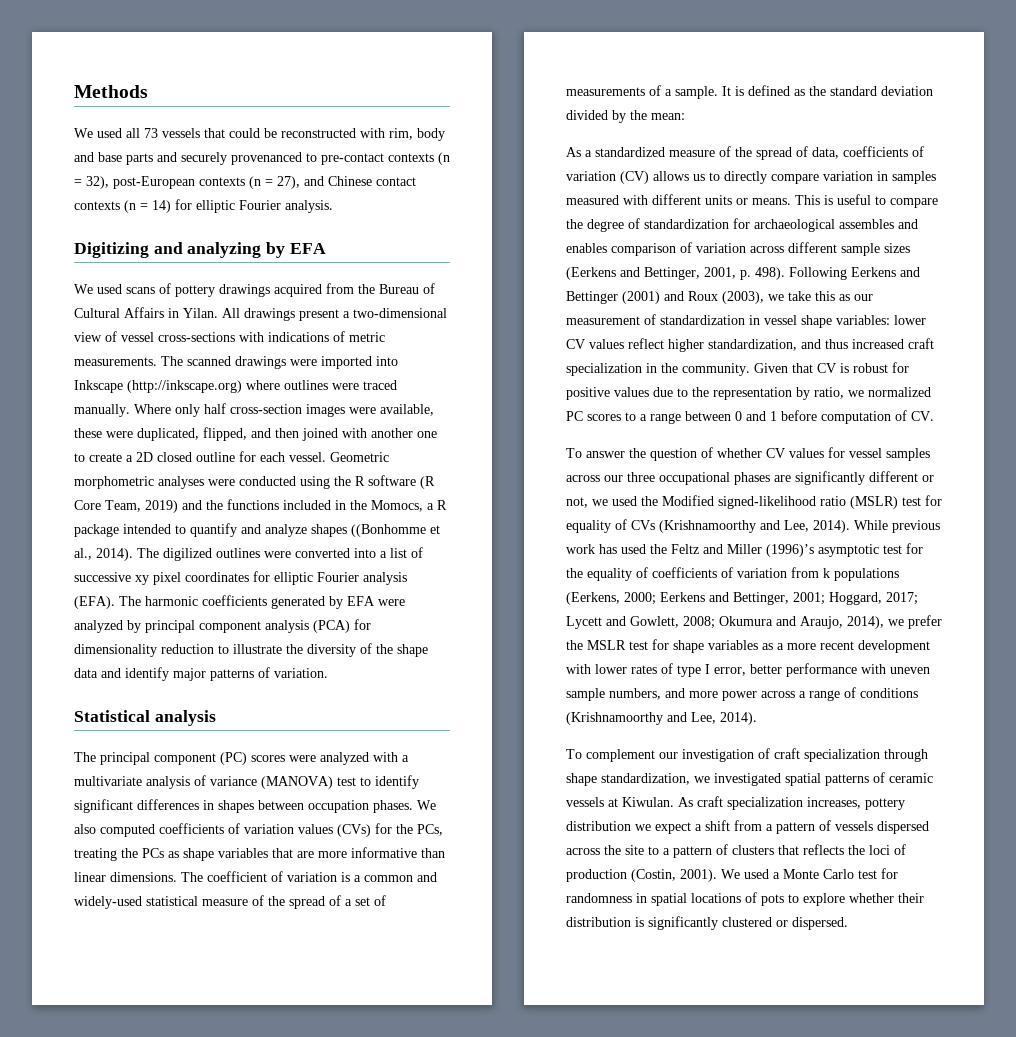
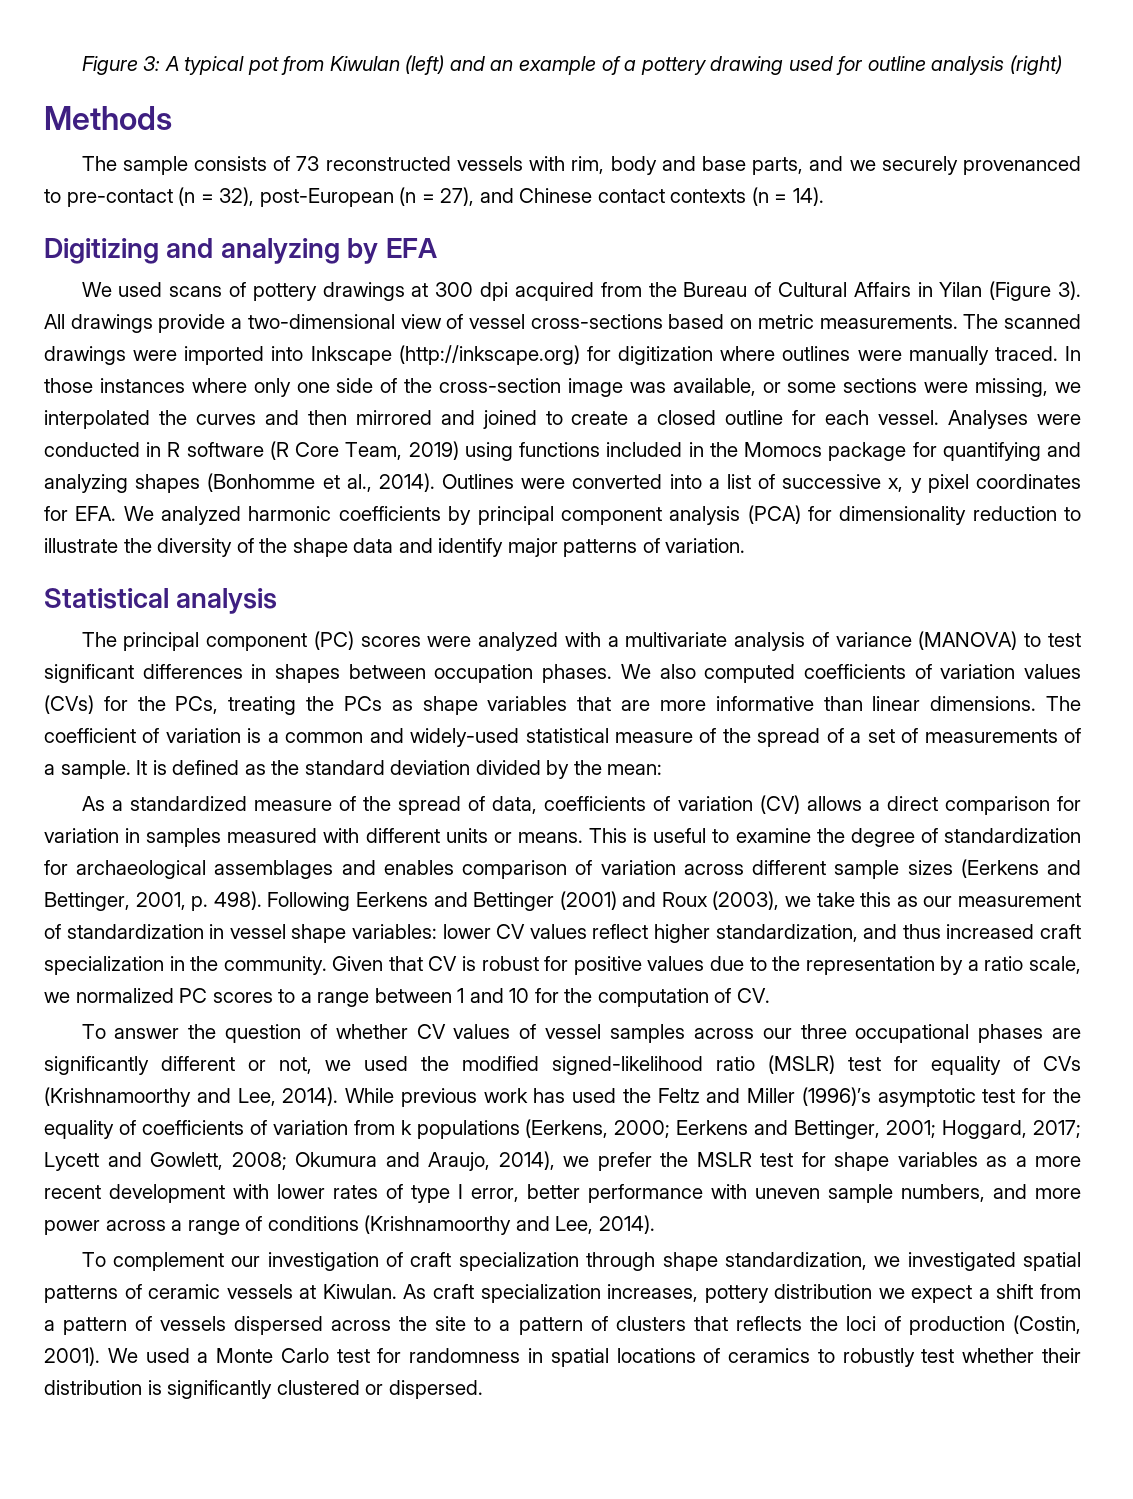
+ Figure 3: A typical pot from Kiwulan (left) and an example of a pottery drawing used for outline analysis (right)
  Methods
- We used all 73 vessels that could be reconstructed with rim, body and base parts and securely provenanced to pre-contact contexts (n = 32), post-European contexts (n = 27), and Chinese contact contexts (n = 14) for elliptic Fourier analysis.
+ The sample consists of 73 reconstructed vessels with rim, body and base parts, and we securely provenanced to pre-contact (n = 32), post-European (n = 27), and Chinese contact contexts (n = 14).
- We used scans of pottery drawings acquired from the Bureau of Cultural Affairs in Yilan.
+ We used scans of pottery drawings at 300 dpi acquired from the Bureau of Cultural Affairs in Yilan (Figure 3).
- All drawings present a two-dimensional view of vessel cross-sections with indications of metric measurements.
+ All drawings provide a two-dimensional view of vessel cross-sections based on metric measurements.
- The scanned drawings were imported into Inkscape (http://inkscape.org) where outlines were traced manually. Where only half cross-section images were available, these were duplicated, flipped, and then joined with another one to create a 2D closed outline for each vessel.
+ The scanned drawings were imported into Inkscape (http://inkscape.org) for digitization where outlines were manually traced. In those instances where only one side of the cross-section image was available, or some sections were missing, we interpolated the curves and then mirrored and joined to create a closed outline for each vessel.
- Geometric morphometric analyses were conducted using the R software (R Core Team, 2019) and the functions included in the Momocs, a R package intended to quantify and analyze shapes ((Bonhomme et al., 2014). The digilized outlines were converted into a list of successive xy pixel coordinates for elliptic Fourier analysis (EFA). The harmonic coefficients generated by EFA were analyzed by principal component analysis (PCA) for dimensionality reduction to illustrate the diversity of the shape data and identify major patterns of variation.
+ Analyses were conducted in R software (R Core Team, 2019) using functions included in the Momocs package for quantifying and analyzing shapes (Bonhomme et al., 2014). Outlines were converted into a list of successive x, y pixel coordinates for EFA. We analyzed harmonic coefficients by principal component analysis (PCA) for dimensionality reduction to illustrate the diversity of the shape data and identify major patterns of variation.
- The principal component (PC) scores were analyzed with a multivariate analysis of variance (MANOVA) test to identify significant differences in shapes between occupation phases.
+ The principal component (PC) scores were analyzed with a multivariate analysis of variance (MANOVA) to test significant differences in shapes between occupation phases.
- As a standardized measure of the spread of data, coefficients of variation (CV) allows us to directly compare variation in samples measured with different units or means.
+ As a standardized measure of the spread of data, coefficients of variation (CV) allows a direct comparison for variation in samples measured with different units or means.
- This is useful to compare the degree of standardization for archaeological assembles and enables comparison of variation across different sample sizes (Eerkens and Bettinger, 2001, p. 498).
+ This is useful to examine the degree of standardization for archaeological assemblages and enables comparison of variation across different sample sizes (Eerkens and Bettinger, 2001, p. 498).
- Given that CV is robust for positive values due to the representation by ratio, we normalized PC scores to a range between 0 and 1 before computation of CV.
+ Given that CV is robust for positive values due to the representation by a ratio scale, we normalized PC scores to a range between 1 and 10 for the computation of CV.
- To answer the question of whether CV values for vessel samples across our three occupational phases are significantly different or not, we used the Modified signed-likelihood ratio (MSLR) test for equality of CVs (Krishnamoorthy and Lee, 2014).
+ To answer the question of whether CV values of vessel samples across our three occupational phases are significantly different or not, we used the modified signed-likelihood ratio (MSLR) test for equality of CVs (Krishnamoorthy and Lee, 2014).
- We used a Monte Carlo test for randomness in spatial locations of pots to explore whether their distribution is significantly clustered or dispersed.
+ We used a Monte Carlo test for randomness in spatial locations of ceramics to robustly test whether their distribution is significantly clustered or dispersed.

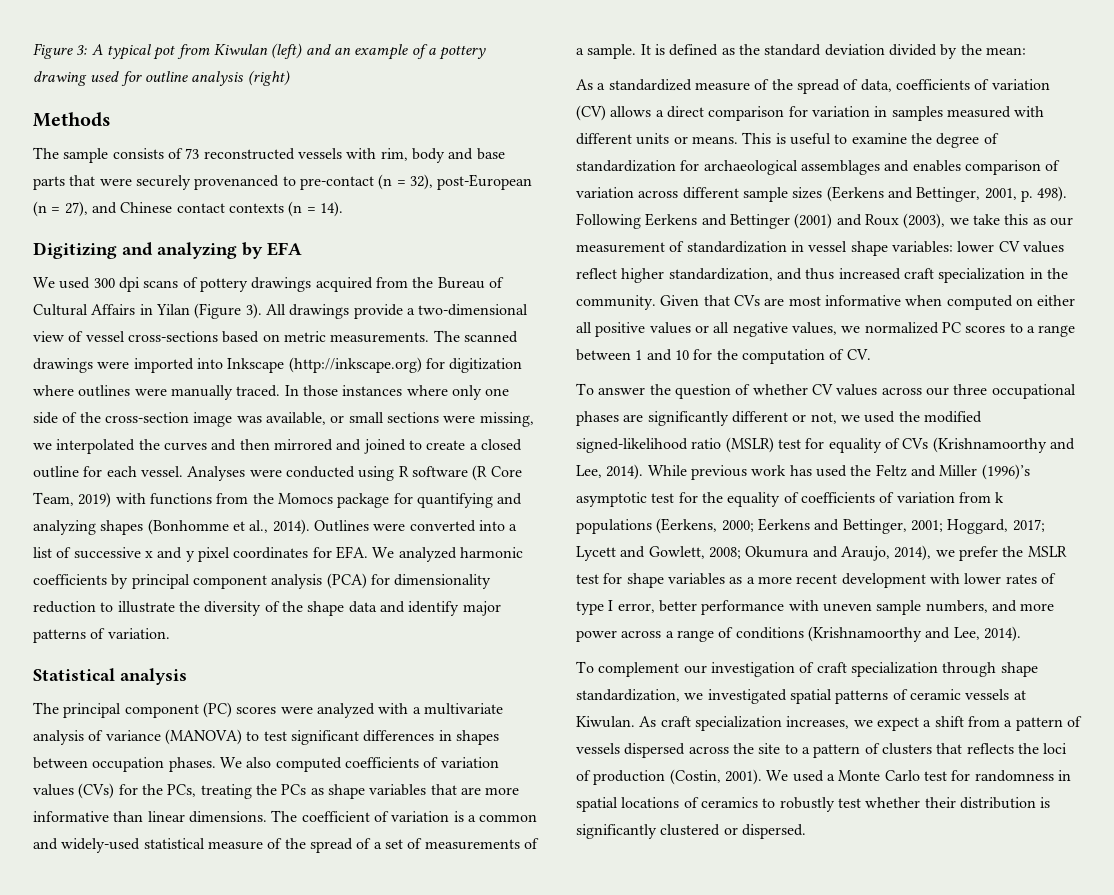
- The sample consists of 73 reconstructed vessels with rim, body and base parts, and we securely provenanced to pre-contact (n = 32), post-European (n = 27), and Chinese contact contexts (n = 14).
+ The sample consists of 73 reconstructed vessels with rim, body and base parts that were securely provenanced to pre-contact (n = 32), post-European (n = 27), and Chinese contact contexts (n = 14).
- We used scans of pottery drawings at 300 dpi acquired from the Bureau of Cultural Affairs in Yilan (Figure 3).
+ We used 300 dpi scans of pottery drawings acquired from the Bureau of Cultural Affairs in Yilan (Figure 3).
- In those instances where only one side of the cross-section image was available, or some sections were missing, we interpolated the curves and then mirrored and joined to create a closed outline for each vessel.
+ In those instances where only one side of the cross-section image was available, or small sections were missing, we interpolated the curves and then mirrored and joined to create a closed outline for each vessel.
- Analyses were conducted in R software (R Core Team, 2019) using functions included in the Momocs package for quantifying and analyzing shapes (Bonhomme et al., 2014).
+ Analyses were conducted using R software (R Core Team, 2019) with functions from the Momocs package for quantifying and analyzing shapes (Bonhomme et al., 2014).
- Outlines were converted into a list of successive x, y pixel coordinates for EFA. We analyzed harmonic coefficients by principal component analysis (PCA) for dimensionality reduction to illustrate the diversity of the shape data and identify major patterns of variation.
+ Outlines were converted into a list of successive x and y pixel coordinates for EFA. We analyzed harmonic coefficients by principal component analysis (PCA) for dimensionality reduction to illustrate the diversity of the shape data and identify major patterns of variation.
- Given that CV is robust for positive values due to the representation by a ratio scale, we normalized PC scores to a range between 1 and 10 for the computation of CV.
+ Given that CVs are most informative when computed on either all positive values or all negative values, we normalized PC scores to a range between 1 and 10 for the computation of CV.
- To answer the question of whether CV values of vessel samples across our three occupational phases are significantly different or not, we used the modified signed-likelihood ratio (MSLR) test for equality of CVs (Krishnamoorthy and Lee, 2014).
+ To answer the question of whether CV values across our three occupational phases are significantly different or not, we used the modified signed-likelihood ratio (MSLR) test for equality of CVs (Krishnamoorthy and Lee, 2014).
- As craft specialization increases, pottery distribution we expect a shift from a pattern of vessels dispersed across the site to a pattern of clusters that reflects the loci of production (Costin, 2001).
+ As craft specialization increases, we expect a shift from a pattern of vessels dispersed across the site to a pattern of clusters that reflects the loci of production (Costin, 2001).

